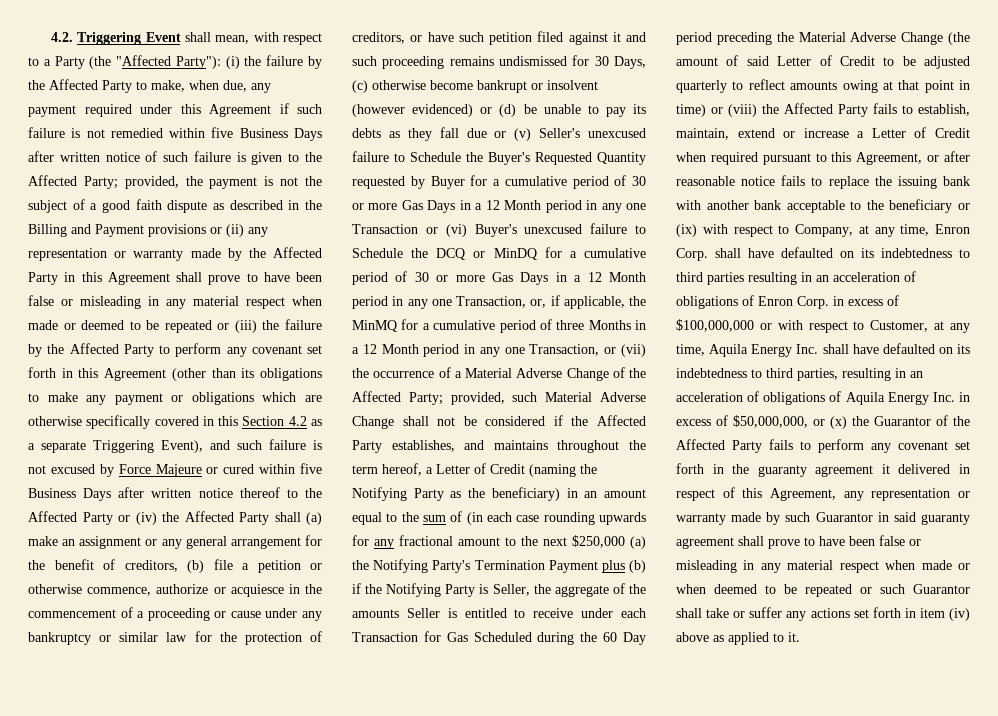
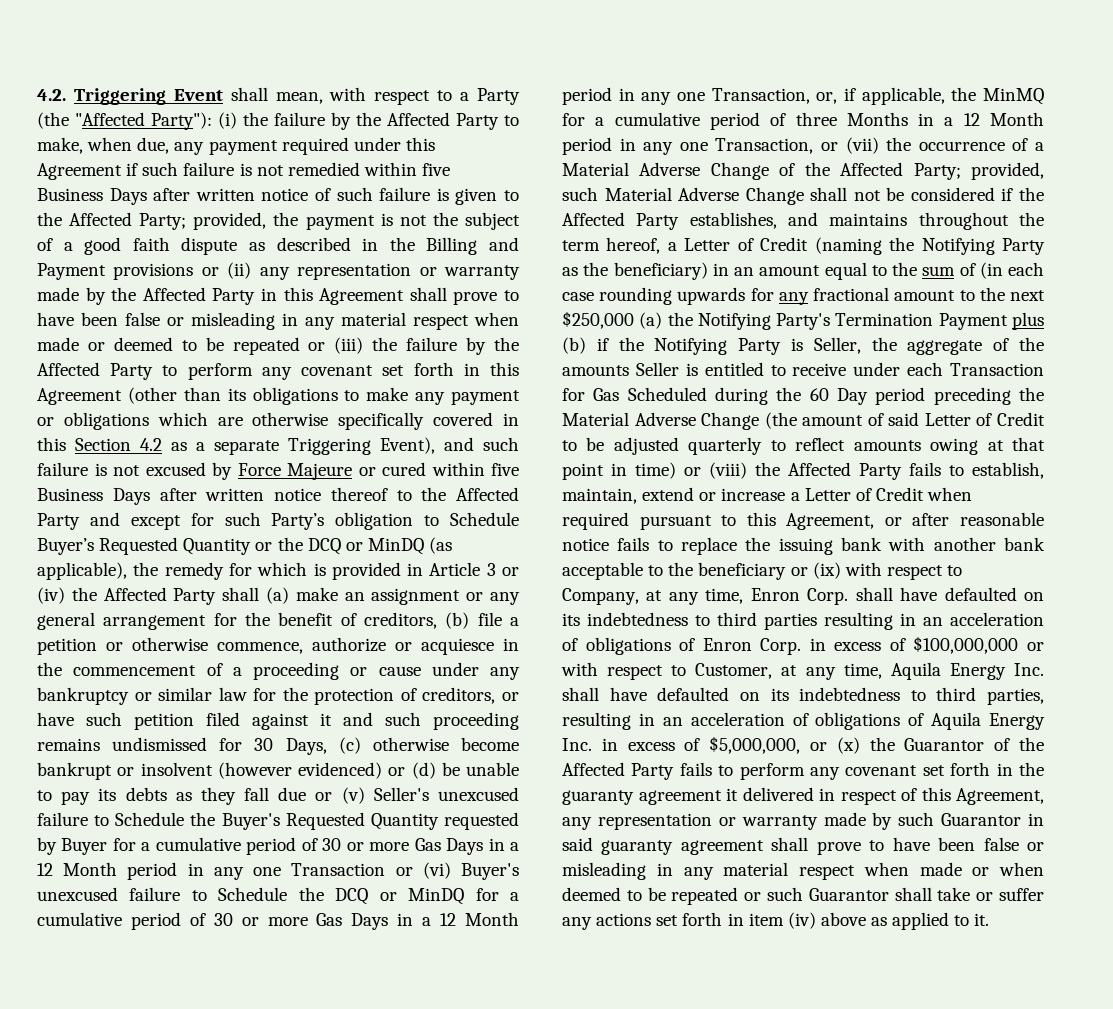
- provided, the payment is not the subject of a good faith dispute as described in the Billing and Payment provisions or (ii) any representation or warranty made by the Affected Party in this Agreement shall prove to have been false or misleading in any material respect when made or deemed to be repeated or (iii) the failure by the Affected Party to perform any covenant set forth in this Agreement (other than its obligations to make any payment or obligations which are otherwise specifically covered in this Section 4.2 as a separate Triggering Event), and such failure is not excused by Force Majeure or cured within five Business Days after written notice thereof to the Affected Party or (iv) the Affected Party shall (a) make an assignment or any general arrangement for the benefit of creditors, (b) file a petition or otherwise commence, authorize or acquiesce in the commencement of a proceeding or cause under any bankruptcy or similar law for the protection of creditors, or have such petition filed against it and such proceeding remains undismissed for 30 Days, (c) otherwise become bankrupt or insolvent (however evidenced) or (d) be unable to pay its debts as they fall due or (v) Seller's unexcused failure to Schedule the Buyer's Requested Quantity requested by Buyer for a cumulative period of 30 or more Gas Days in a 12 Month period in any one Transaction or (vi) Buyer's unexcused failure to Schedule the DCQ or MinDQ for a cumulative period of 30 or more Gas Days in a 12 Month period in any one Transaction, or, if applicable, the MinMQ for a cumulative period of three Months in a 12 Month period in any one Transaction, or (vii) the occurrence of a Material Adverse Change of the Affected Party;
+ provided, the payment is not the subject of a good faith dispute as described in the Billing and Payment provisions or (ii) any representation or warranty made by the Affected Party in this Agreement shall prove to have been false or misleading in any material respect when made or deemed to be repeated or (iii) the failure by the Affected Party to perform any covenant set forth in this Agreement (other than its obligations to make any payment or obligations which are otherwise specifically covered in this Section 4.2 as a separate Triggering Event), and such failure is not excused by Force Majeure or cured within five Business Days after written notice thereof to the Affected Party and except for such Party’s obligation to Schedule Buyer’s Requested Quantity or the DCQ or MinDQ (as applicable), the remedy for which is provided in Article 3 or (iv) the Affected Party shall (a) make an assignment or any general arrangement for the benefit of creditors, (b) file a petition or otherwise commence, authorize or acquiesce in the commencement of a proceeding or cause under any bankruptcy or similar law for the protection of creditors, or have such petition filed against it and such proceeding remains undismissed for 30 Days, (c) otherwise become bankrupt or insolvent (however evidenced) or (d) be unable to pay its debts as they fall due or (v) Seller's unexcused failure to Schedule the Buyer's Requested Quantity requested by Buyer for a cumulative period of 30 or more Gas Days in a 12 Month period in any one Transaction or (vi) Buyer's unexcused failure to Schedule the DCQ or MinDQ for a cumulative period of 30 or more Gas Days in a 12 Month period in any one Transaction, or, if applicable, the MinMQ for a cumulative period of three Months in a 12 Month period in any one Transaction, or (vii) the occurrence of a Material Adverse Change of the Affected Party;
- provided, such Material Adverse Change shall not be considered if the Affected Party establishes, and maintains throughout the term hereof, a Letter of Credit (naming the Notifying Party as the beneficiary) in an amount equal to the sum of (in each case rounding upwards for any fractional amount to the next $250,000 (a) the Notifying Party's Termination Payment plus (b) if the Notifying Party is Seller, the aggregate of the amounts Seller is entitled to receive under each Transaction for Gas Scheduled during the 60 Day period preceding the Material Adverse Change (the amount of said Letter of Credit to be adjusted quarterly to reflect amounts owing at that point in time) or (viii) the Affected Party fails to establish, maintain, extend or increase a Letter of Credit when required pursuant to this Agreement, or after reasonable notice fails to replace the issuing bank with another bank acceptable to the beneficiary or (ix) with respect to Company, at any time, Enron Corp. shall have defaulted on its indebtedness to third parties resulting in an acceleration of obligations of Enron Corp. in excess of $100,000,000 or with respect to Customer, at any time, Aquila Energy Inc. shall have defaulted on its indebtedness to third parties, resulting in an acceleration of obligations of Aquila Energy Inc. in excess of $50,000,000, or (x) the Guarantor of the Affected Party fails to perform any covenant set forth in the guaranty agreement it delivered in respect of this Agreement, any representation or warranty made by such Guarantor in said guaranty agreement shall prove to have been false or misleading in any material respect when made or when deemed to be repeated or such Guarantor shall take or suffer any actions set forth in item (iv) above as applied to it.
+ provided, such Material Adverse Change shall not be considered if the Affected Party establishes, and maintains throughout the term hereof, a Letter of Credit (naming the Notifying Party as the beneficiary) in an amount equal to the sum of (in each case rounding upwards for any fractional amount to the next $250,000 (a) the Notifying Party's Termination Payment plus (b) if the Notifying Party is Seller, the aggregate of the amounts Seller is entitled to receive under each Transaction for Gas Scheduled during the 60 Day period preceding the Material Adverse Change (the amount of said Letter of Credit to be adjusted quarterly to reflect amounts owing at that point in time) or (viii) the Affected Party fails to establish, maintain, extend or increase a Letter of Credit when required pursuant to this Agreement, or after reasonable notice fails to replace the issuing bank with another bank acceptable to the beneficiary or (ix) with respect to Company, at any time, Enron Corp. shall have defaulted on its indebtedness to third parties resulting in an acceleration of obligations of Enron Corp. in excess of $100,000,000 or with respect to Customer, at any time, Aquila Energy Inc. shall have defaulted on its indebtedness to third parties, resulting in an acceleration of obligations of Aquila Energy Inc. in excess of $5,000,000, or (x) the Guarantor of the Affected Party fails to perform any covenant set forth in the guaranty agreement it delivered in respect of this Agreement, any representation or warranty made by such Guarantor in said guaranty agreement shall prove to have been false or misleading in any material respect when made or when deemed to be repeated or such Guarantor shall take or suffer any actions set forth in item (iv) above as applied to it.

